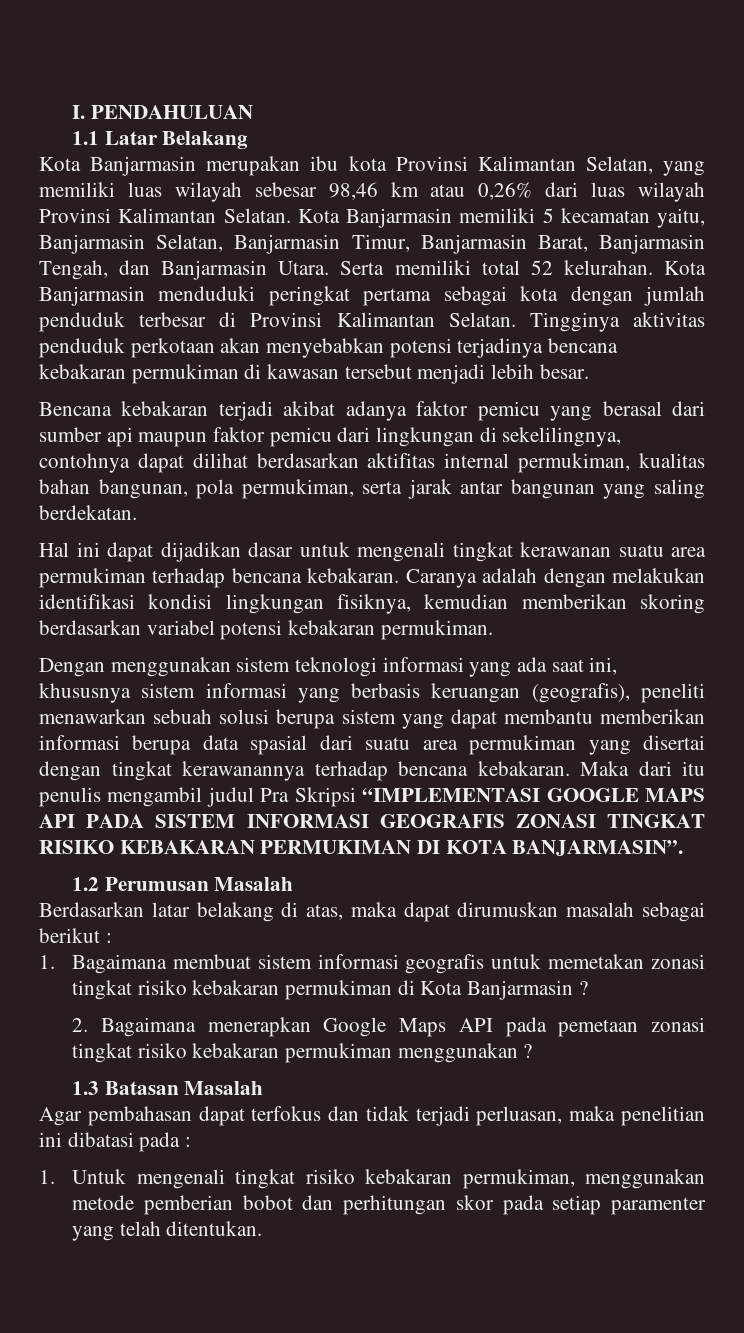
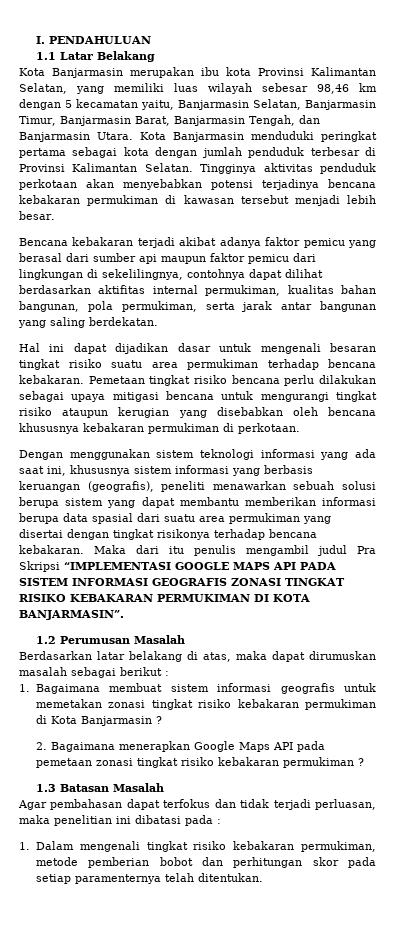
- Kota Banjarmasin merupakan ibu kota Provinsi Kalimantan Selatan, yang memiliki luas wilayah sebesar 98,46 km atau 0,26% dari luas wilayah Provinsi Kalimantan Selatan. Kota Banjarmasin memiliki 5 kecamatan yaitu, Banjarmasin Selatan, Banjarmasin Timur, Banjarmasin Barat, Banjarmasin Tengah, dan Banjarmasin Utara.
+ Kota Banjarmasin merupakan ibu kota Provinsi Kalimantan Selatan, yang memiliki luas wilayah sebesar 98,46 km dengan 5 kecamatan yaitu, Banjarmasin Selatan, Banjarmasin Timur, Banjarmasin Barat, Banjarmasin Tengah, dan Banjarmasin Utara.
- Serta memiliki total 52 kelurahan.
- Hal ini dapat dijadikan dasar untuk mengenali tingkat kerawanan suatu area permukiman terhadap bencana kebakaran.
+ Hal ini dapat dijadikan dasar untuk mengenali besaran tingkat risiko suatu area permukiman terhadap bencana kebakaran.
- Caranya adalah dengan melakukan identifikasi kondisi lingkungan fisiknya, kemudian memberikan skoring berdasarkan variabel potensi kebakaran permukiman.
+ Pemetaan tingkat risiko bencana perlu dilakukan sebagai upaya mitigasi bencana untuk mengurangi tingkat risiko ataupun kerugian yang disebabkan oleh bencana khususnya kebakaran permukiman di perkotaan.
- Dengan menggunakan sistem teknologi informasi yang ada saat ini, khususnya sistem informasi yang berbasis keruangan (geografis), peneliti menawarkan sebuah solusi berupa sistem yang dapat membantu memberikan informasi berupa data spasial dari suatu area permukiman yang disertai dengan tingkat kerawanannya terhadap bencana kebakaran.
+ Dengan menggunakan sistem teknologi informasi yang ada saat ini, khususnya sistem informasi yang berbasis keruangan (geografis), peneliti menawarkan sebuah solusi berupa sistem yang dapat membantu memberikan informasi berupa data spasial dari suatu area permukiman yang disertai dengan tingkat risikonya terhadap bencana kebakaran.
- 2. Bagaimana menerapkan Google Maps API pada pemetaan zonasi tingkat risiko kebakaran permukiman menggunakan ?
+ 2. Bagaimana menerapkan Google Maps API pada pemetaan zonasi tingkat risiko kebakaran permukiman ?
- 1. Untuk mengenali tingkat risiko kebakaran permukiman, menggunakan metode pemberian bobot dan perhitungan skor pada setiap paramenter yang telah ditentukan.
+ 1. Dalam mengenali tingkat risiko kebakaran permukiman, metode pemberian bobot dan perhitungan skor pada setiap paramenternya telah ditentukan.

